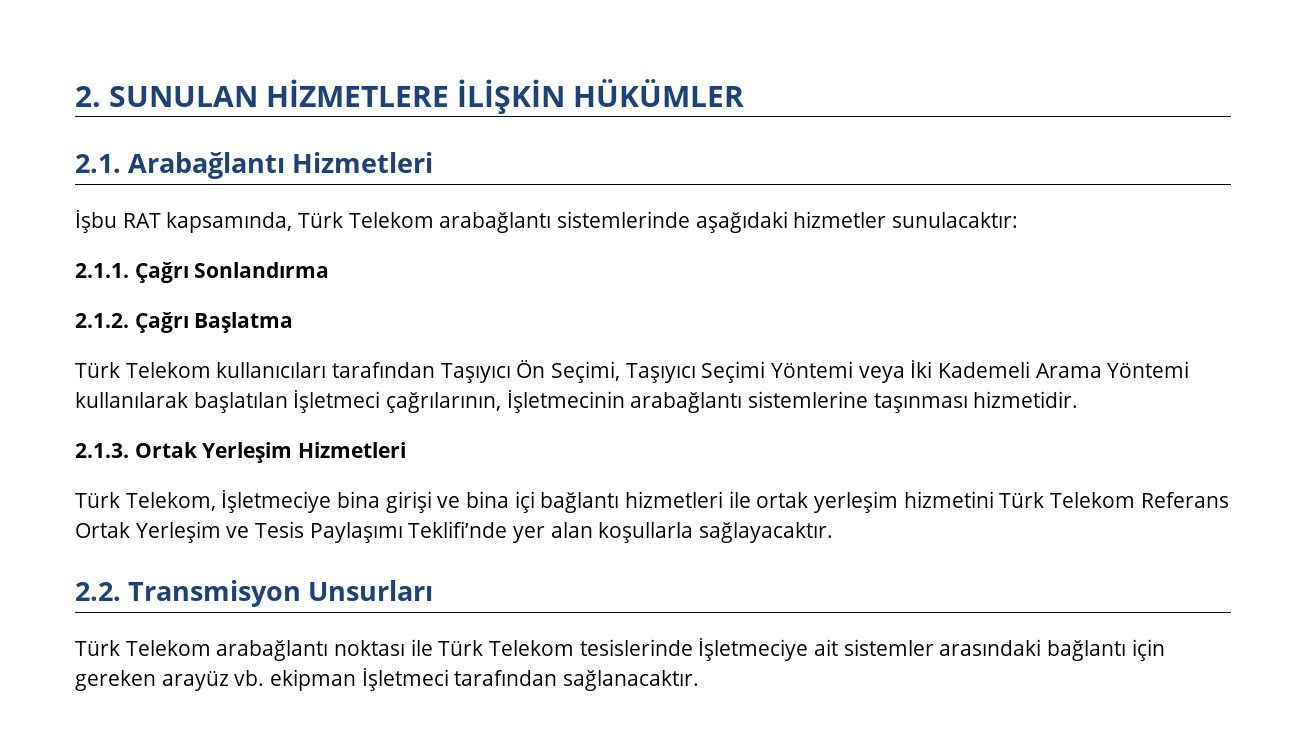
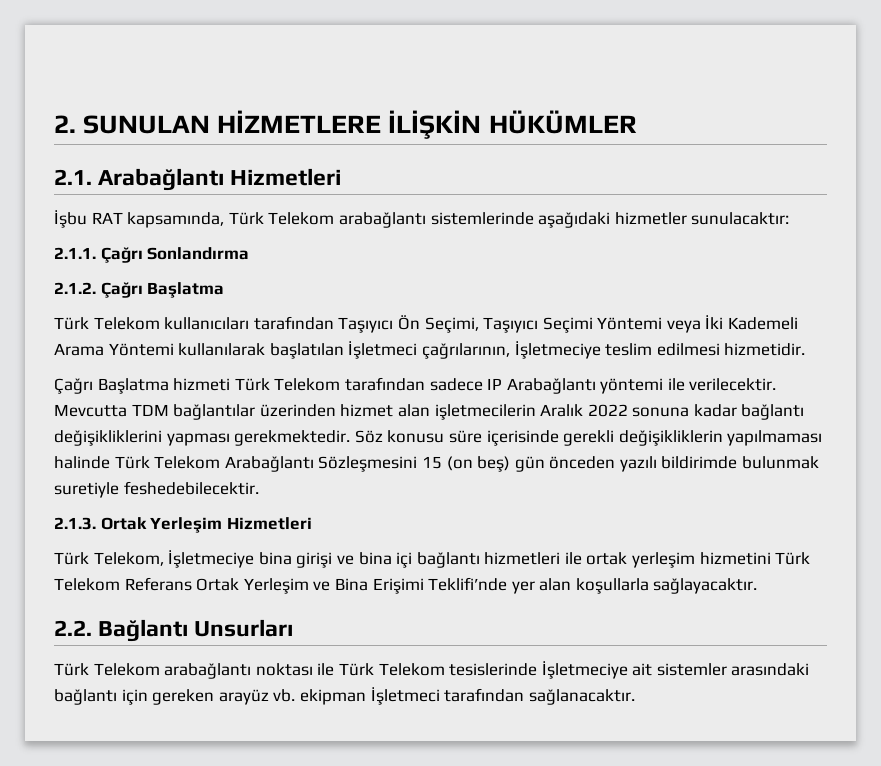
- Türk Telekom kullanıcıları tarafından Taşıyıcı Ön Seçimi, Taşıyıcı Seçimi Yöntemi veya İki Kademeli Arama Yöntemi kullanılarak başlatılan İşletmeci çağrılarının, İşletmecinin arabağlantı sistemlerine taşınması hizmetidir.
+ Türk Telekom kullanıcıları tarafından Taşıyıcı Ön Seçimi, Taşıyıcı Seçimi Yöntemi veya İki Kademeli Arama Yöntemi kullanılarak başlatılan İşletmeci çağrılarının, İşletmeciye teslim edilmesi hizmetidir.
+ Çağrı Başlatma hizmeti Türk Telekom tarafından sadece IP Arabağlantı yöntemi ile verilecektir. Mevcutta TDM bağlantılar üzerinden hizmet alan işletmecilerin Aralık 2022 sonuna kadar bağlantı değişikliklerini yapması gerekmektedir. Söz konusu süre içerisinde gerekli değişikliklerin yapılmaması halinde Türk Telekom Arabağlantı Sözleşmesini 15 (on beş) gün önceden yazılı bildirimde bulunmak suretiyle feshedebilecektir.
- Türk Telekom, İşletmeciye bina girişi ve bina içi bağlantı hizmetleri ile ortak yerleşim hizmetini Türk Telekom Referans Ortak Yerleşim ve Tesis Paylaşımı Teklifi’nde yer alan koşullarla sağlayacaktır.
+ Türk Telekom, İşletmeciye bina girişi ve bina içi bağlantı hizmetleri ile ortak yerleşim hizmetini Türk Telekom Referans Ortak Yerleşim ve Bina Erişimi Teklifi’nde yer alan koşullarla sağlayacaktır.
- 2.2. Transmisyon Unsurları
+ 2.2. Bağlantı Unsurları

